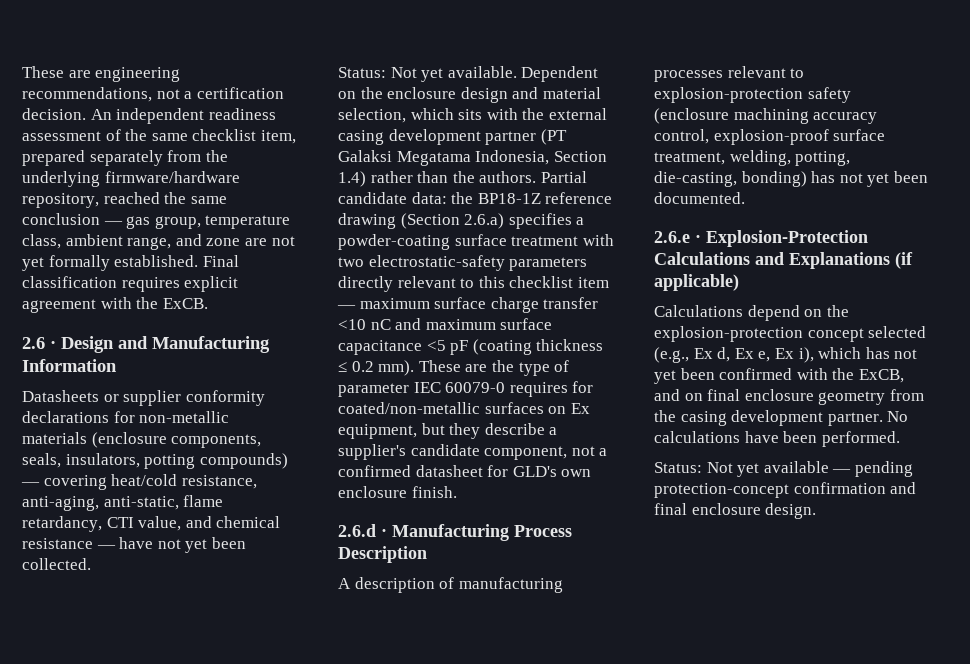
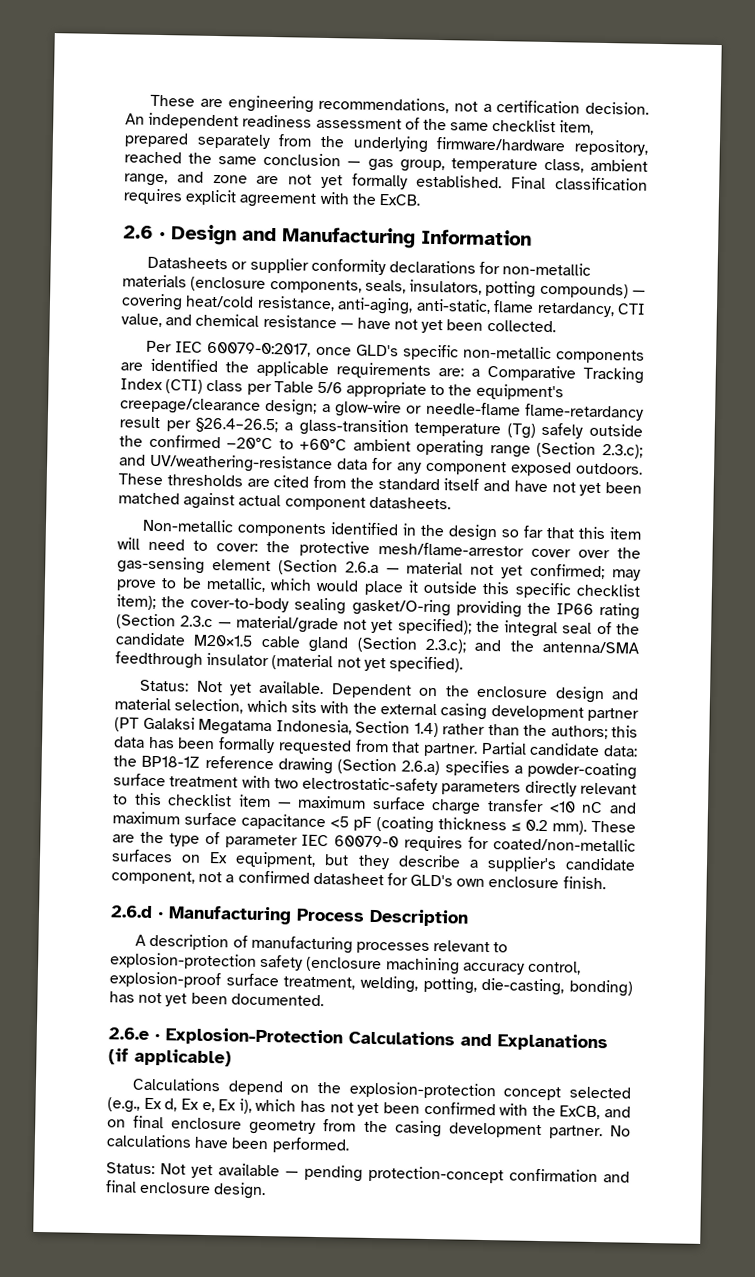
+ Per IEC 60079-0:2017, once GLD's specific non-metallic components are identified the applicable requirements are: a Comparative Tracking Index (CTI) class per Table 5/6 appropriate to the equipment's creepage/clearance design; a glow-wire or needle-flame flame-retardancy result per §26.4–26.5; a glass-transition temperature (Tg) safely outside the confirmed −20°C to +60°C ambient operating range (Section 2.3.c); and UV/weathering-resistance data for any component exposed outdoors. These thresholds are cited from the standard itself and have not yet been matched against actual component datasheets.
+ Non-metallic components identified in the design so far that this item will need to cover: the protective mesh/flame-arrestor cover over the gas-sensing element (Section 2.6.a — material not yet confirmed; may prove to be metallic, which would place it outside this specific checklist item); the cover-to-body sealing gasket/O-ring providing the IP66 rating (Section 2.3.c — material/grade not yet specified); the integral seal of the candidate M20×1.5 cable gland (Section 2.3.c); and the antenna/SMA feedthrough insulator (material not yet specified).
- Dependent on the enclosure design and material selection, which sits with the external casing development partner (PT Galaksi Megatama Indonesia, Section 1.4) rather than the authors.
+ Dependent on the enclosure design and material selection, which sits with the external casing development partner (PT Galaksi Megatama Indonesia, Section 1.4) rather than the authors; this data has been formally requested from that partner.

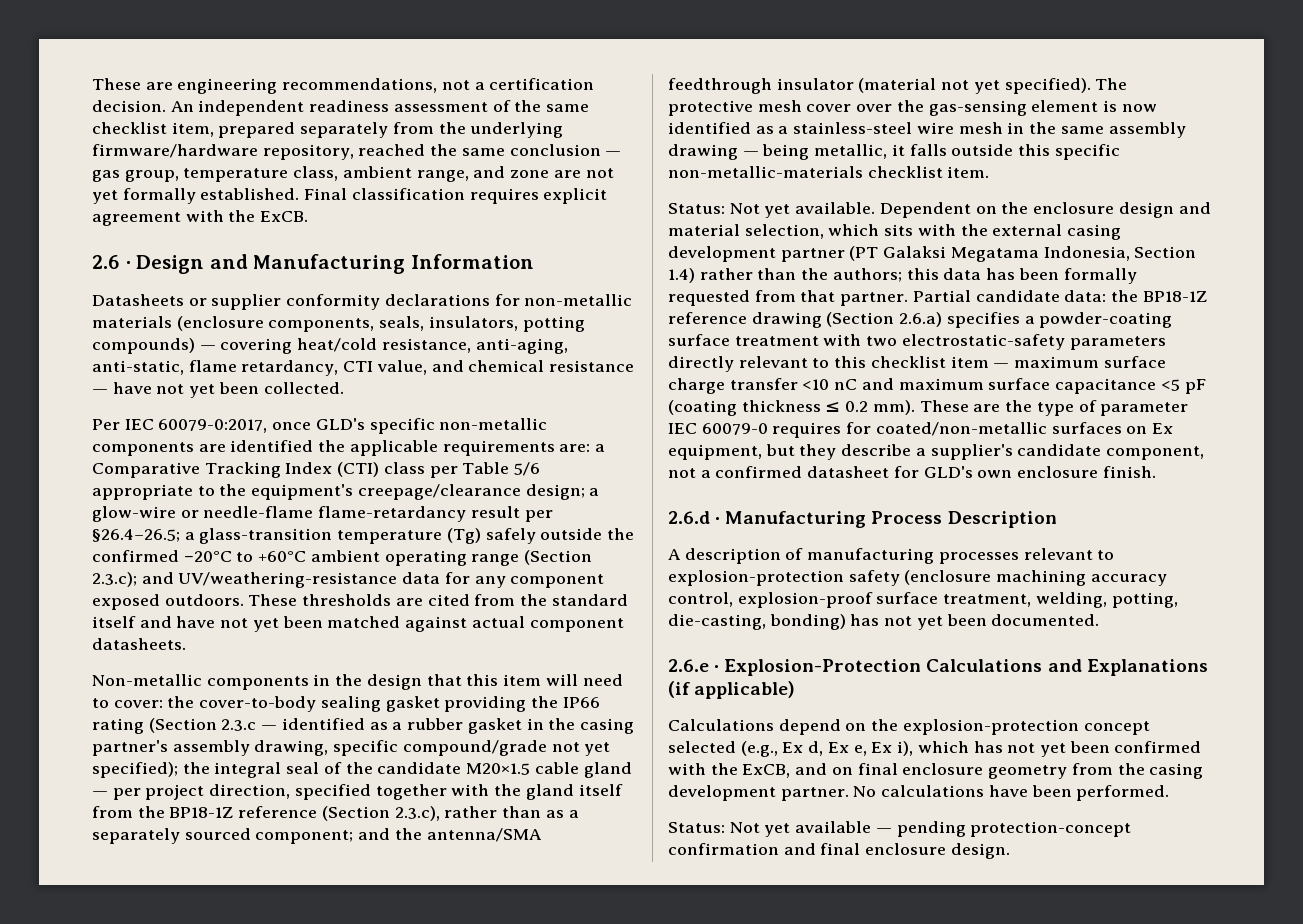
- Non-metallic components identified in the design so far that this item will need to cover: the protective mesh/flame-arrestor cover over the gas-sensing element (Section 2.6.a — material not yet confirmed; may prove to be metallic, which would place it outside this specific checklist item); the cover-to-body sealing gasket/O-ring providing the IP66 rating (Section 2.3.c — material/grade not yet specified); the integral seal of the candidate M20×1.5 cable gland (Section 2.3.c); and the antenna/SMA feedthrough insulator (material not yet specified).
+ Non-metallic components in the design that this item will need to cover: the cover-to-body sealing gasket providing the IP66 rating (Section 2.3.c — identified as a rubber gasket in the casing partner's assembly drawing, specific compound/grade not yet specified); the integral seal of the candidate M20×1.5 cable gland — per project direction, specified together with the gland itself from the BP18-1Z reference (Section 2.3.c), rather than as a separately sourced component; and the antenna/SMA feedthrough insulator (material not yet specified). The protective mesh cover over the gas-sensing element is now identified as a stainless-steel wire mesh in the same assembly drawing — being metallic, it falls outside this specific non-metallic-materials checklist item.

